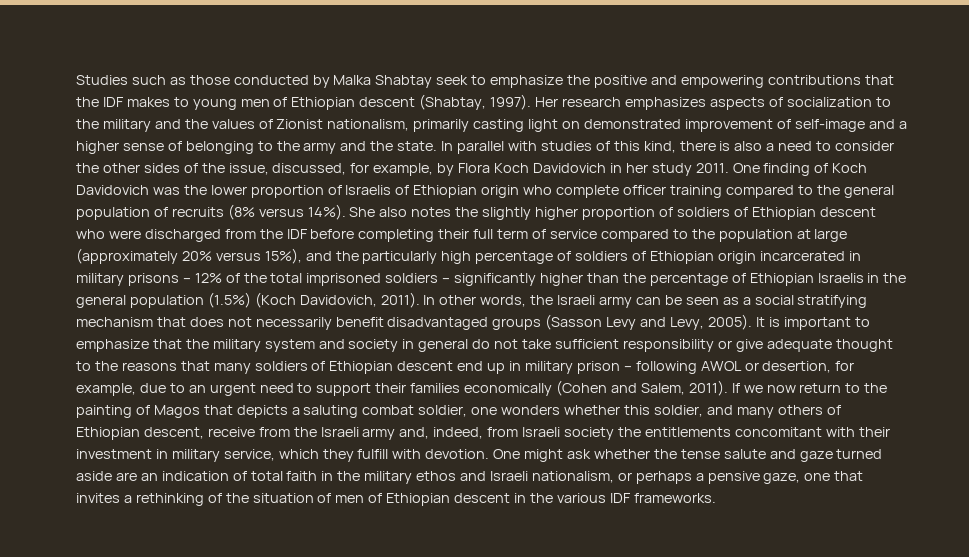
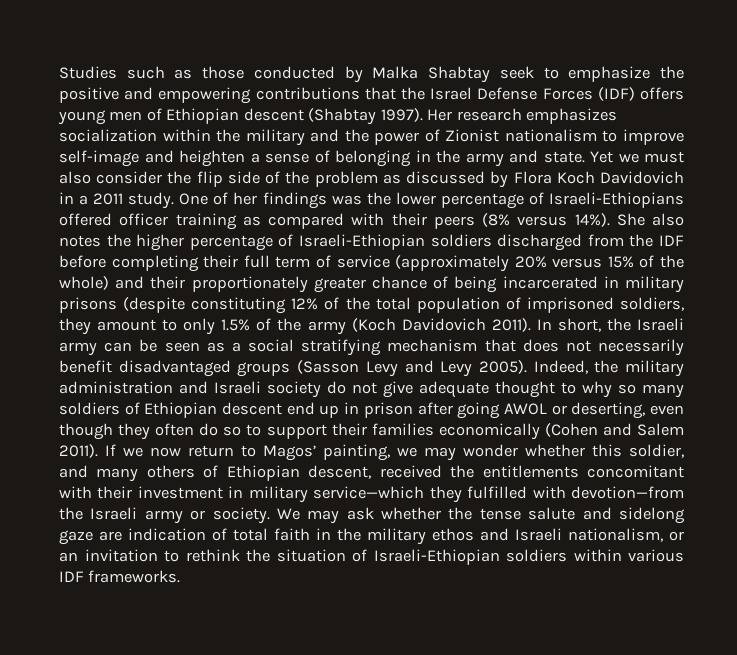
- Studies such as those conducted by Malka Shabtay seek to emphasize the positive and empowering contributions that the IDF makes to young men of Ethiopian descent (Shabtay, 1997).
+ Studies such as those conducted by Malka Shabtay seek to emphasize the positive and empowering contributions that the Israel Defense Forces (IDF) offers young men of Ethiopian descent (Shabtay 1997).
- Her research emphasizes aspects of socialization to the military and the values of Zionist nationalism, primarily casting light on demonstrated improvement of self-image and a higher sense of belonging to the army and the state. In parallel with studies of this kind, there is also a need to consider the other sides of the issue, discussed, for example, by Flora Koch Davidovich in her study 2011. One finding of Koch Davidovich was the lower proportion of Israelis of Ethiopian origin who complete officer training compared to the general population of recruits (8% versus 14%).
+ Her research emphasizes socialization within the military and the power of Zionist nationalism to improve self-image and heighten a sense of belonging in the army and state. Yet we must also consider the flip side of the problem as discussed by Flora Koch Davidovich in a 2011 study. One of her findings was the lower percentage of Israeli-Ethiopians offered officer training as compared with their peers (8% versus 14%).
- She also notes the slightly higher proportion of soldiers of Ethiopian descent who were discharged from the IDF before completing their full term of service compared to the population at large (approximately 20% versus 15%), and the particularly high percentage of soldiers of Ethiopian origin incarcerated in military prisons – 12% of the total imprisoned soldiers – significantly higher than the percentage of Ethiopian Israelis in the general population (1.5%) (Koch Davidovich, 2011). In other words, the Israeli army can be seen as a social stratifying mechanism that does not necessarily benefit disadvantaged groups (Sasson Levy and Levy, 2005). It is important to emphasize that the military system and society in general do not take sufficient responsibility or give adequate thought to the reasons that many soldiers of Ethiopian descent end up in military prison – following AWOL or desertion, for example, due to an urgent need to support their families economically (Cohen and Salem, 2011).
+ She also notes the higher percentage of Israeli-Ethiopian soldiers discharged from the IDF before completing their full term of service (approximately 20% versus 15% of the whole) and their proportionately greater chance of being incarcerated in military prisons (despite constituting 12% of the total population of imprisoned soldiers, they amount to only 1.5% of the army (Koch Davidovich 2011). In short, the Israeli army can be seen as a social stratifying mechanism that does not necessarily benefit disadvantaged groups (Sasson Levy and Levy 2005). Indeed, the military administration and Israeli society do not give adequate thought to why so many soldiers of Ethiopian descent end up in prison after going AWOL or deserting, even though they often do so to support their families economically (Cohen and Salem 2011).
- If we now return to the painting of Magos that depicts a saluting combat soldier, one wonders whether this soldier, and many others of Ethiopian descent, receive from the Israeli army and, indeed, from Israeli society the entitlements concomitant with their investment in military service, which they fulfill with devotion. One might ask whether the tense salute and gaze turned aside are an indication of total faith in the military ethos and Israeli nationalism, or perhaps a pensive gaze, one that invites a rethinking of the situation of men of Ethiopian descent in the various IDF frameworks.
+ If we now return to Magos’ painting, we may wonder whether this soldier, and many others of Ethiopian descent, received the entitlements concomitant with their investment in military service—which they fulfilled with devotion—from the Israeli army or society. We may ask whether the tense salute and sidelong gaze are indication of total faith in the military ethos and Israeli nationalism, or an invitation to rethink the situation of Israeli-Ethiopian soldiers within various IDF frameworks.

